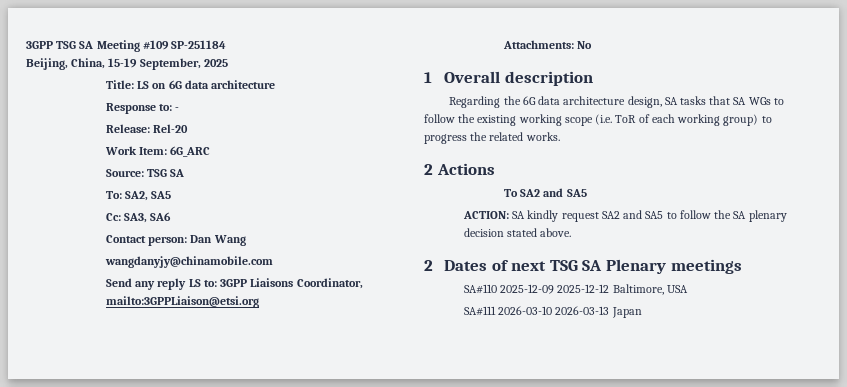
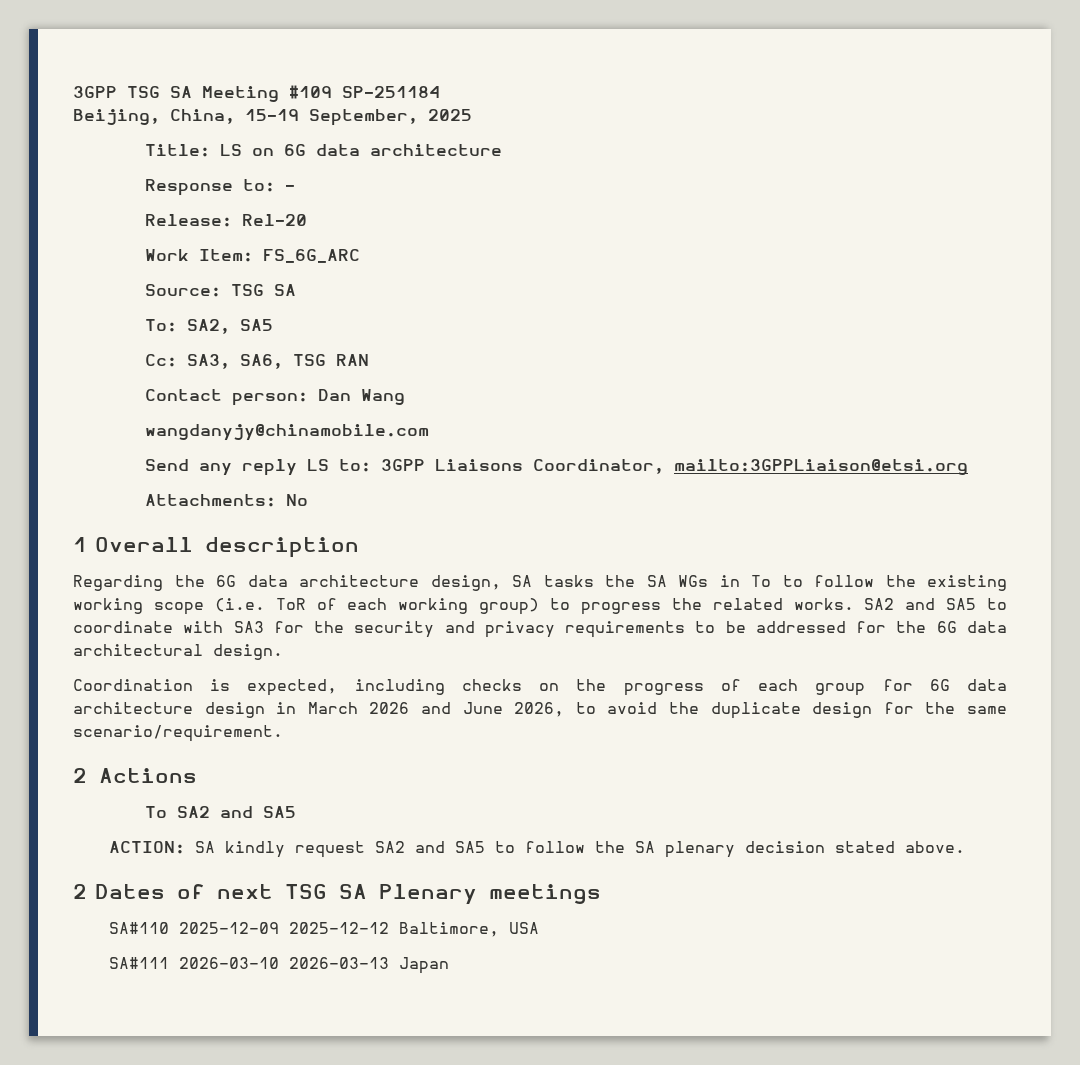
- Work Item: 6G_ARC
+ Work Item: FS_6G_ARC
- Cc: SA3, SA6
+ Cc: SA3, SA6, TSG RAN
- Regarding the 6G data architecture design, SA tasks that SA WGs to follow the existing working scope (i.e. ToR of each working group) to progress the related works.
+ Regarding the 6G data architecture design, SA tasks the SA WGs in To to follow the existing working scope (i.e. ToR of each working group) to progress the related works. SA2 and SA5 to coordinate with SA3 for the security and privacy requirements to be addressed for the 6G data architectural design.
+ Coordination is expected, including checks on the progress of each group for 6G data architecture design in March 2026 and June 2026, to avoid the duplicate design for the same scenario/requirement.

